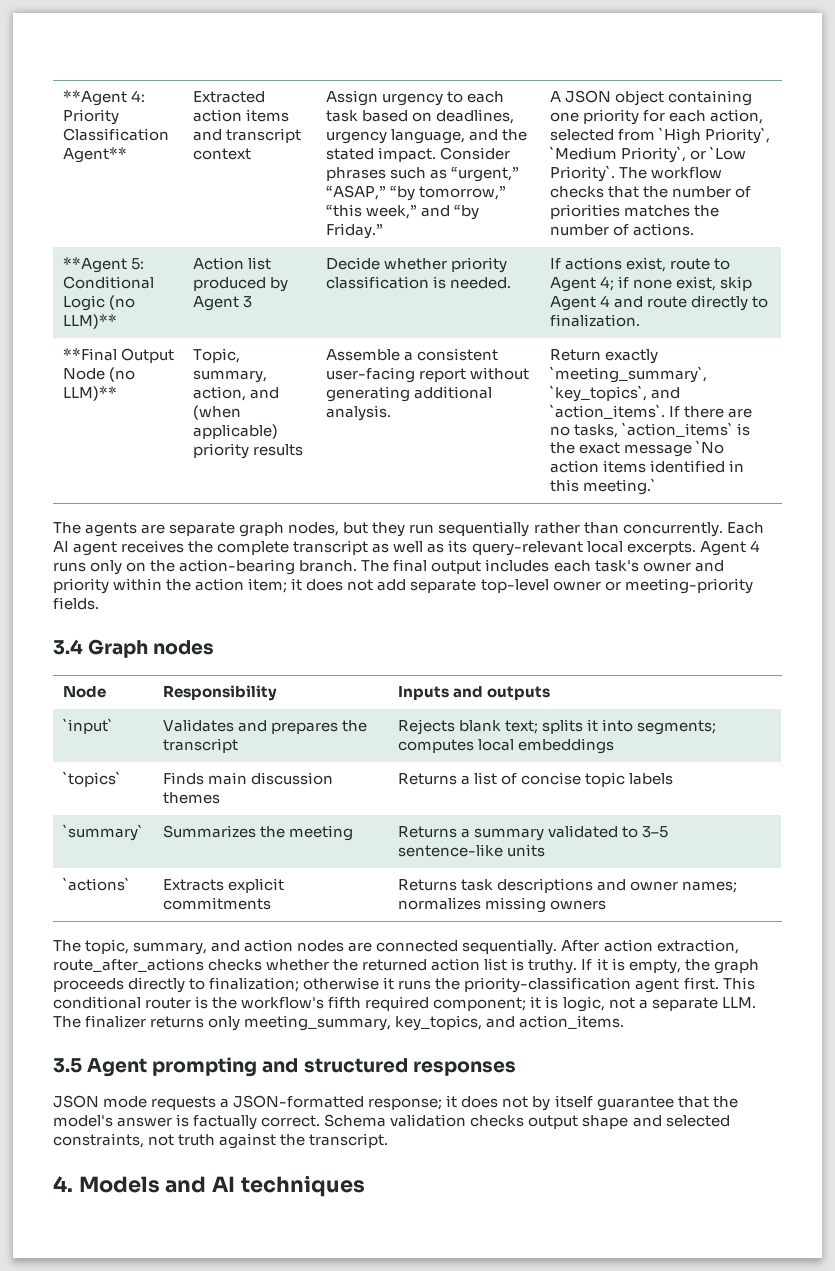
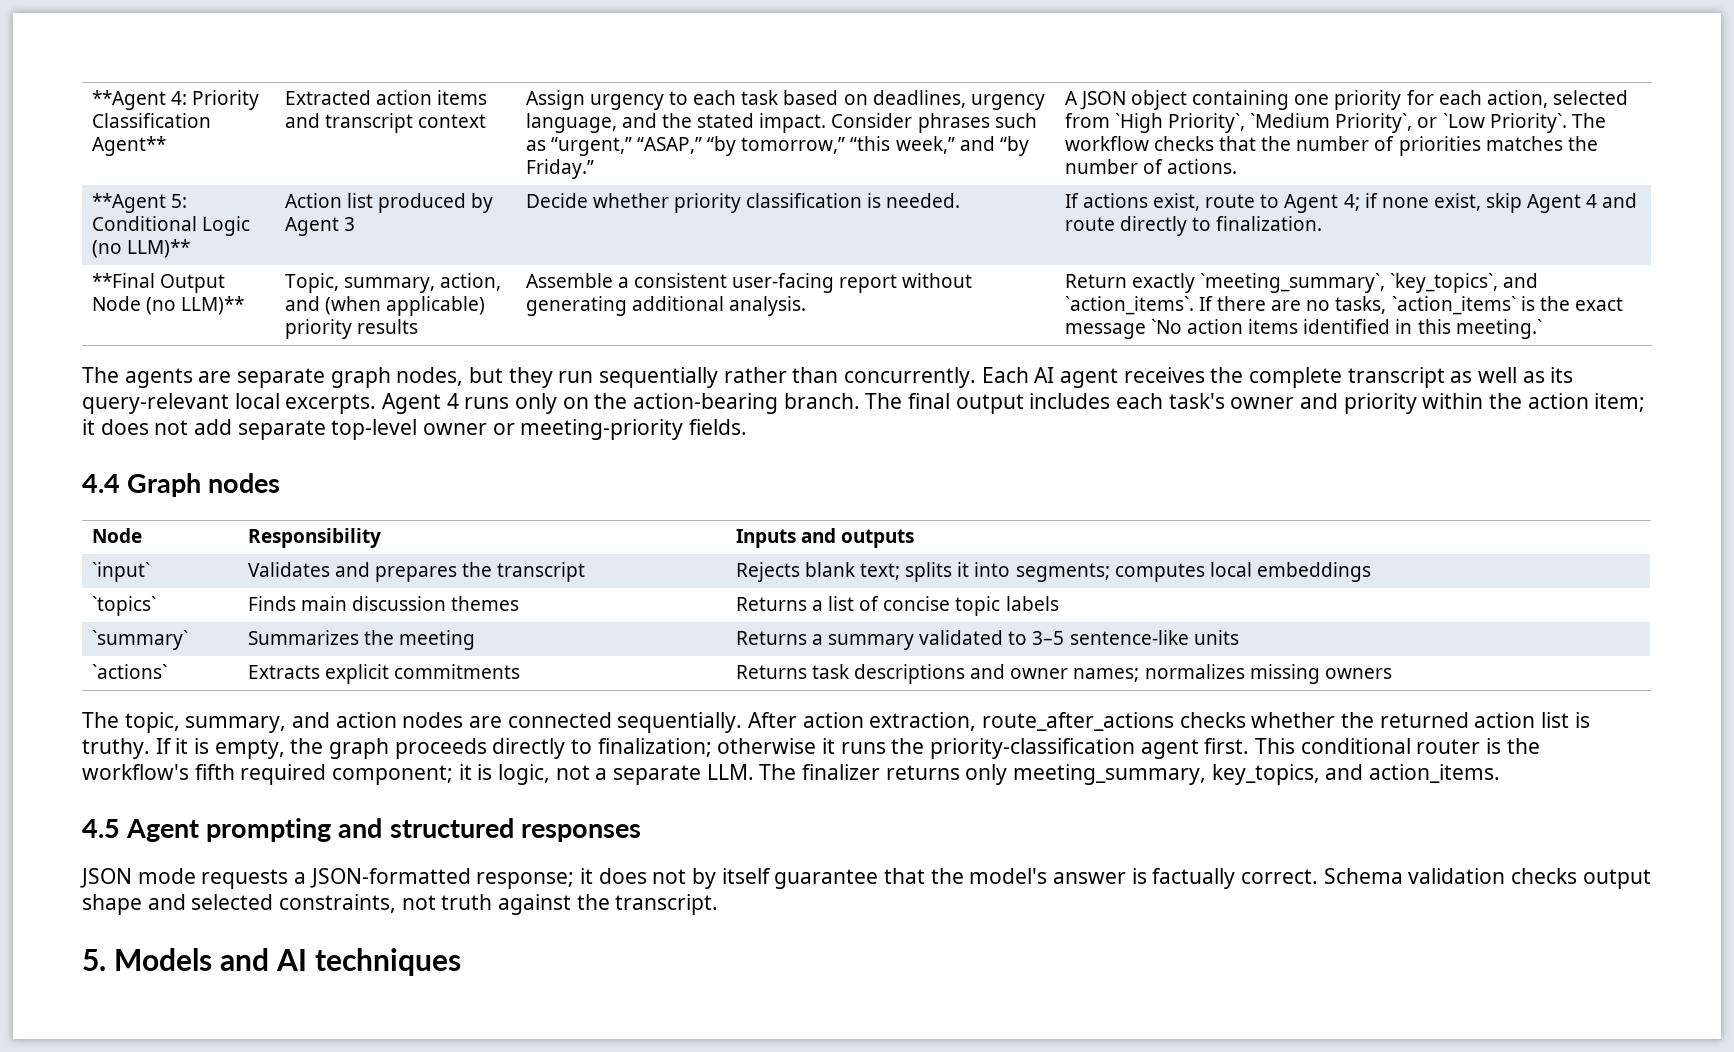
- 3.4 Graph nodes
+ 4.4 Graph nodes
- 3.5 Agent prompting and structured responses
+ 4.5 Agent prompting and structured responses
- 4. Models and AI techniques
+ 5. Models and AI techniques

